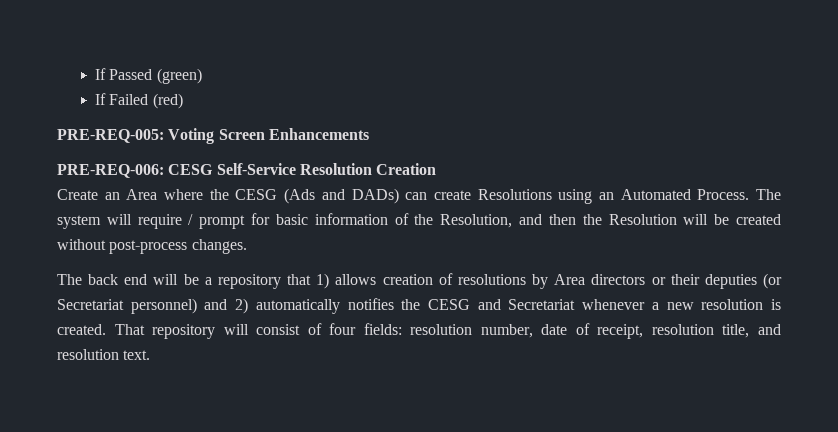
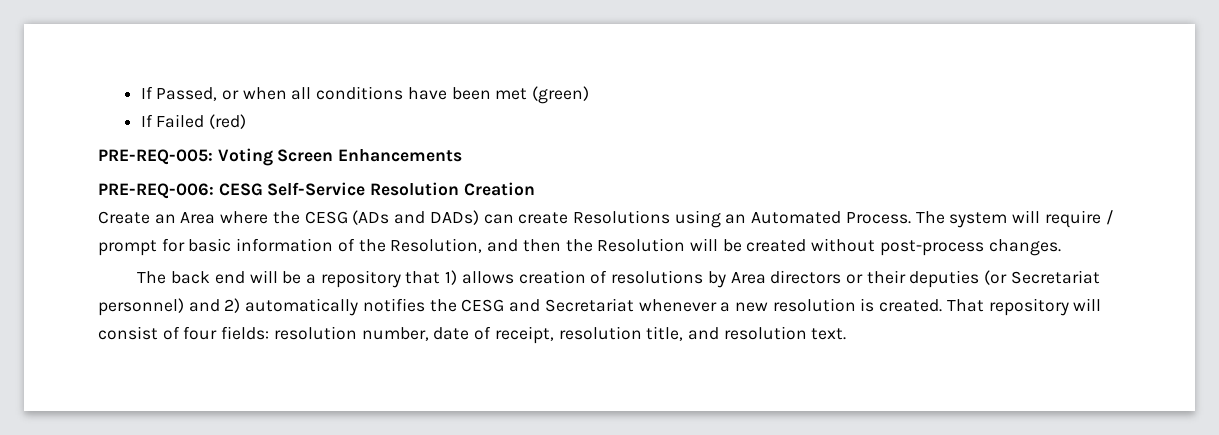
- If Passed (green)
+ If Passed, or when all conditions have been met (green)
- Create an Area where the CESG (Ads and DADs) can create Resolutions using an Automated Process.
+ Create an Area where the CESG (ADs and DADs) can create Resolutions using an Automated Process.

